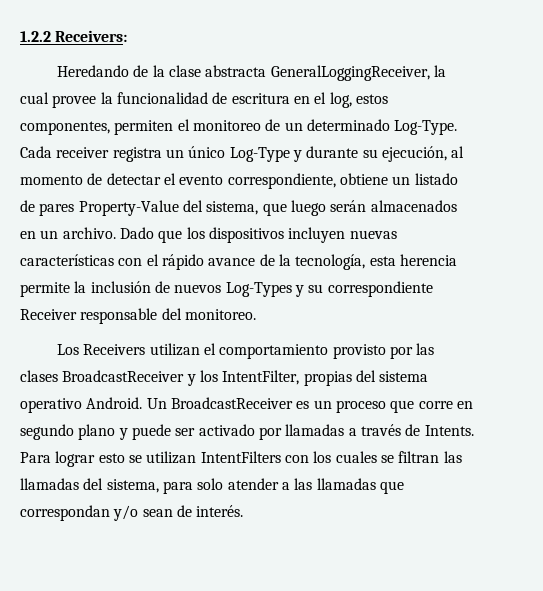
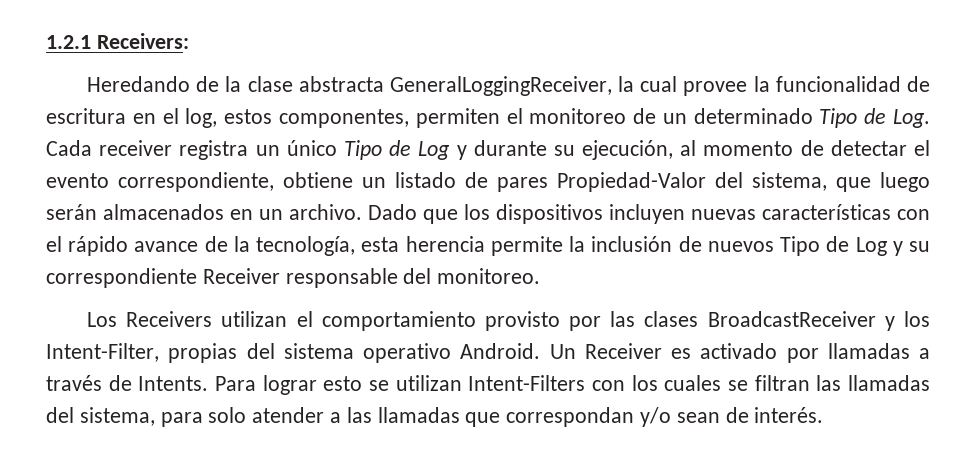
- 1.2.2 Receivers:
+ 1.2.1 Receivers:
- Heredando de la clase abstracta GeneralLoggingReceiver, la cual provee la funcionalidad de escritura en el log, estos componentes, permiten el monitoreo de un determinado Log-Type. Cada receiver registra un único Log-Type y durante su ejecución, al momento de detectar el evento correspondiente, obtiene un listado de pares Property-Value del sistema, que luego serán almacenados en un archivo.
+ Heredando de la clase abstracta GeneralLoggingReceiver, la cual provee la funcionalidad de escritura en el log, estos componentes, permiten el monitoreo de un determinado Tipo de Log. Cada receiver registra un único Tipo de Log y durante su ejecución, al momento de detectar el evento correspondiente, obtiene un listado de pares Propiedad-Valor del sistema, que luego serán almacenados en un archivo.
- Dado que los dispositivos incluyen nuevas características con el rápido avance de la tecnología, esta herencia permite la inclusión de nuevos Log-Types y su correspondiente Receiver responsable del monitoreo.
+ Dado que los dispositivos incluyen nuevas características con el rápido avance de la tecnología, esta herencia permite la inclusión de nuevos Tipo de Log y su correspondiente Receiver responsable del monitoreo.
- Los Receivers utilizan el comportamiento provisto por las clases BroadcastReceiver y los IntentFilter, propias del sistema operativo Android.
+ Los Receivers utilizan el comportamiento provisto por las clases BroadcastReceiver y los Intent-Filter, propias del sistema operativo Android.
- Un BroadcastReceiver es un proceso que corre en segundo plano y puede ser activado por llamadas a través de Intents.
+ Un Receiver es activado por llamadas a través de Intents.
- Para lograr esto se utilizan IntentFilters con los cuales se filtran las llamadas del sistema, para solo atender a las llamadas que correspondan y/o sean de interés.
+ Para lograr esto se utilizan Intent-Filters con los cuales se filtran las llamadas del sistema, para solo atender a las llamadas que correspondan y/o sean de interés.

